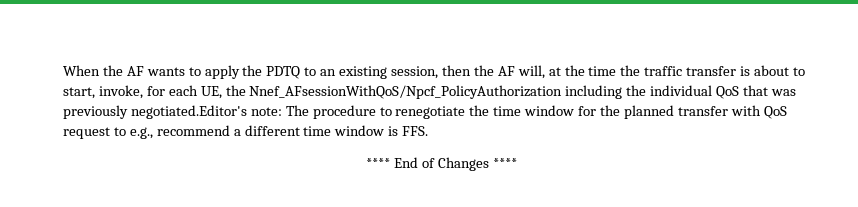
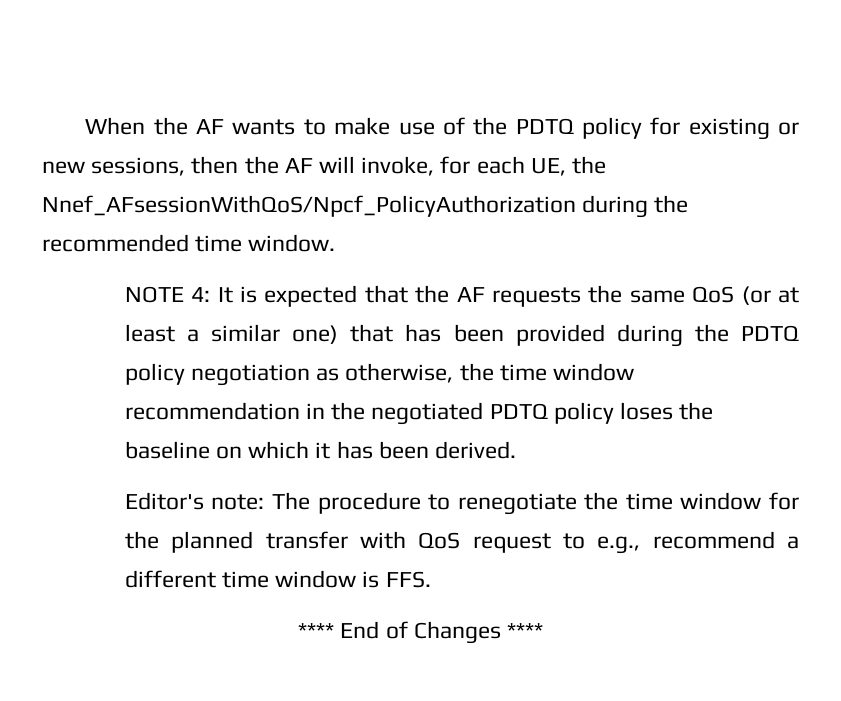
- When the AF wants to apply the PDTQ to an existing session, then the AF will, at the time the traffic transfer is about to start, invoke, for each UE, the Nnef_AFsessionWithQoS/Npcf_PolicyAuthorization including the individual QoS that was previously negotiated.Editor's note: The procedure to renegotiate the time window for the planned transfer with QoS request to e.g., recommend a different time window is FFS.
+ When the AF wants to make use of the PDTQ policy for existing or new sessions, then the AF will invoke, for each UE, the Nnef_AFsessionWithQoS/Npcf_PolicyAuthorization during the recommended time window.
+ NOTE 4: It is expected that the AF requests the same QoS (or at least a similar one) that has been provided during the PDTQ policy negotiation as otherwise, the time window recommendation in the negotiated PDTQ policy loses the baseline on which it has been derived.
+ Editor's note: The procedure to renegotiate the time window for the planned transfer with QoS request to e.g., recommend a different time window is FFS.

